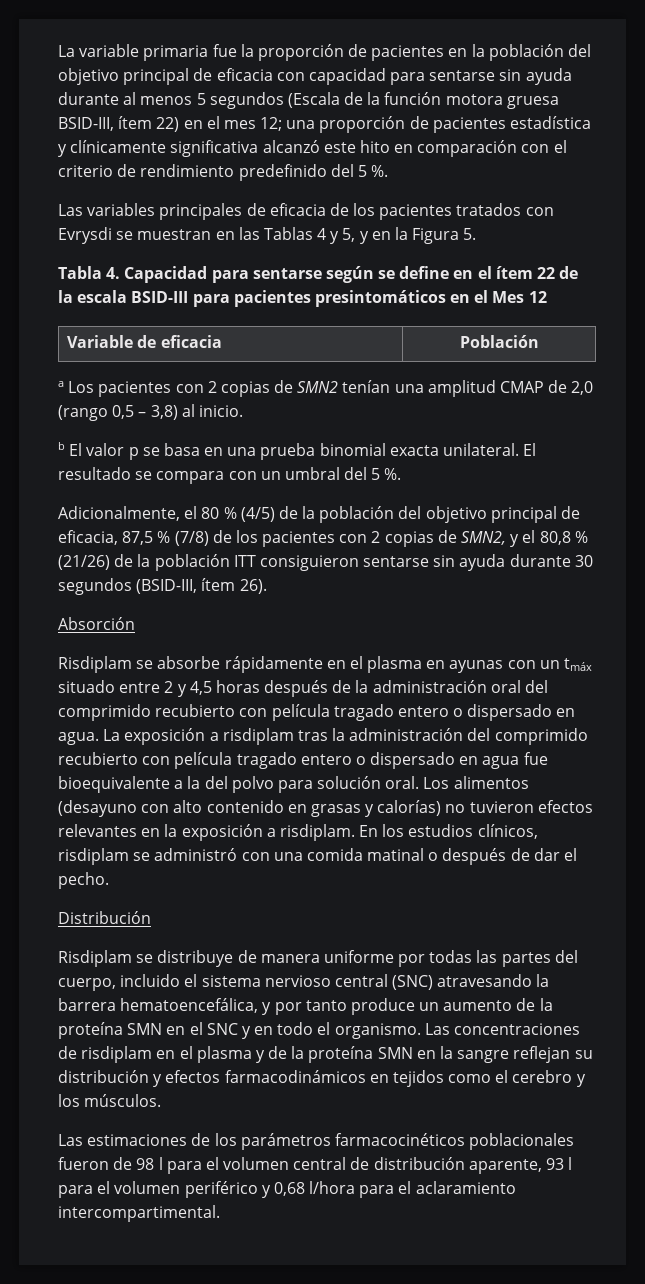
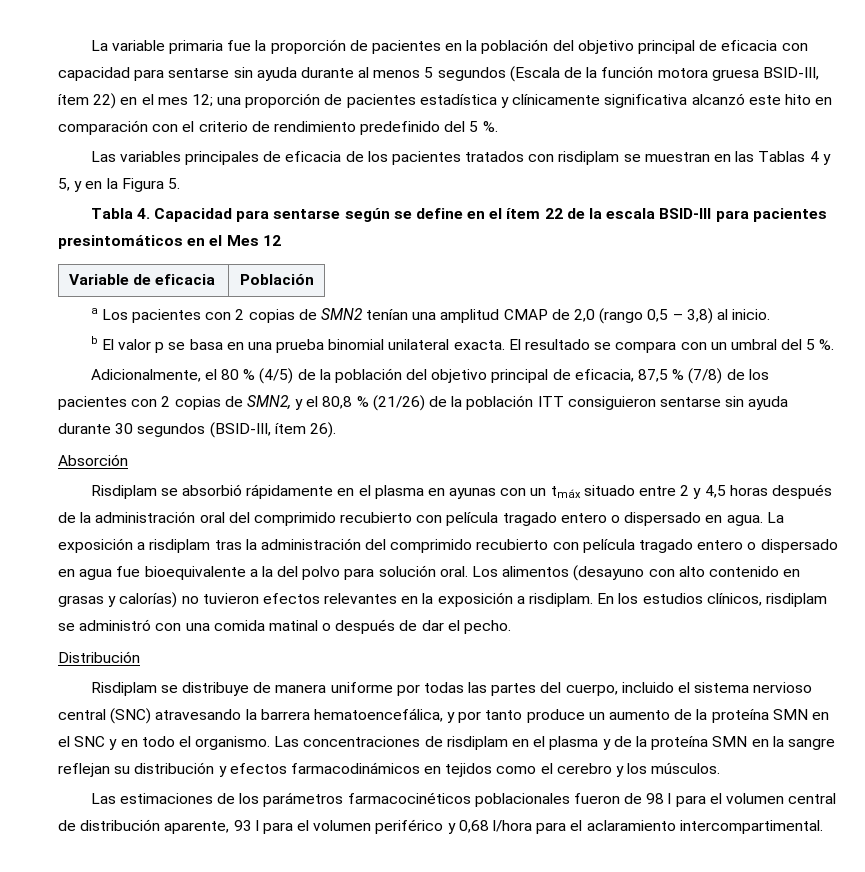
- Las variables principales de eficacia de los pacientes tratados con Evrysdi se muestran en las Tablas 4 y 5, y en la Figura 5.
+ Las variables principales de eficacia de los pacientes tratados con risdiplam se muestran en las Tablas 4 y 5, y en la Figura 5.
- b El valor p se basa en una prueba binomial exacta unilateral.
+ b El valor p se basa en una prueba binomial unilateral exacta.
- Risdiplam se absorbe rápidamente en el plasma en ayunas con un tmáx situado entre 2 y 4,5 horas después de la administración oral del comprimido recubierto con película tragado entero o dispersado en agua.
+ Risdiplam se absorbió rápidamente en el plasma en ayunas con un tmáx situado entre 2 y 4,5 horas después de la administración oral del comprimido recubierto con película tragado entero o dispersado en agua.

